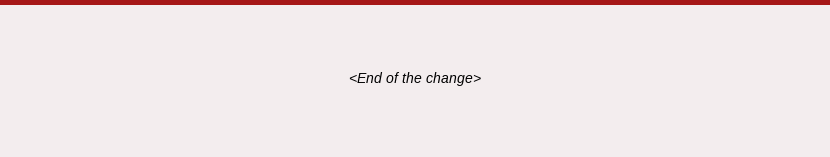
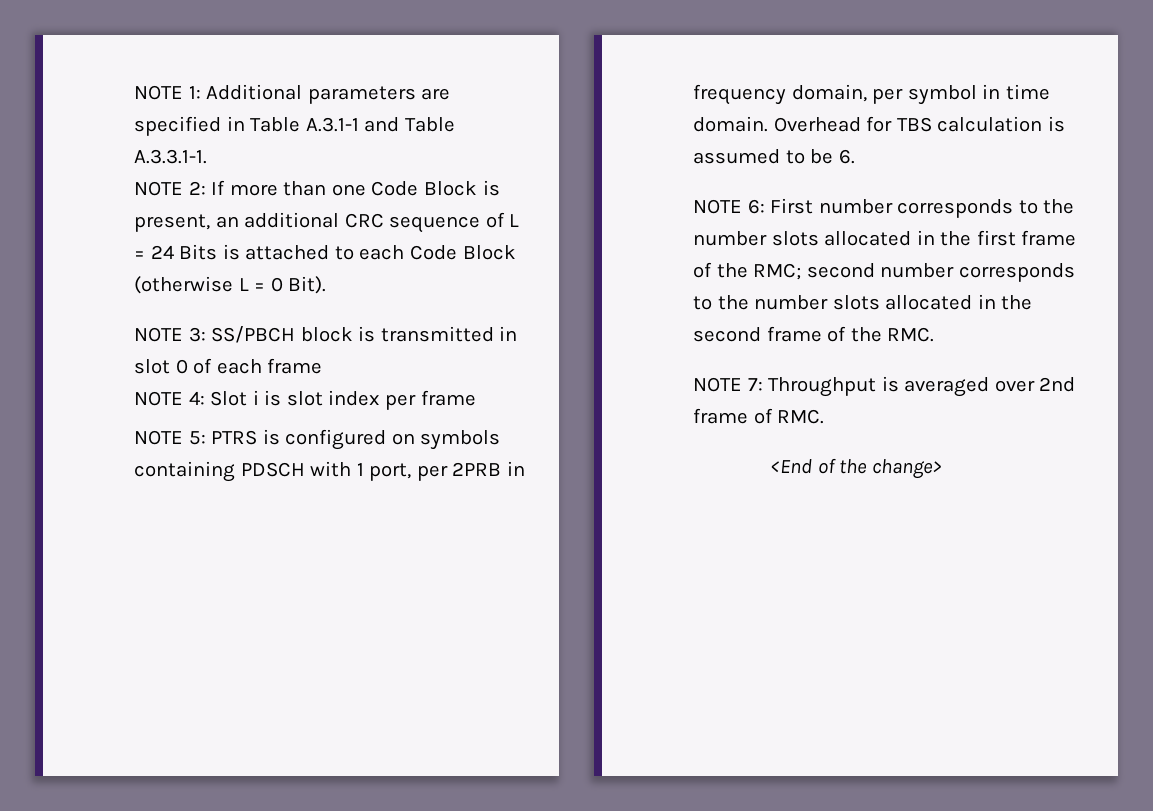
+ NOTE 1: Additional parameters are specified in Table A.3.1-1 and Table A.3.3.1-1.
+ NOTE 2: If more than one Code Block is present, an additional CRC sequence of L = 24 Bits is attached to each Code Block (otherwise L = 0 Bit).
+ NOTE 3: SS/PBCH block is transmitted in slot 0 of each frame
+ NOTE 4: Slot i is slot index per frame
+ NOTE 5: PTRS is configured on symbols containing PDSCH with 1 port, per 2PRB in frequency domain, per symbol in time domain. Overhead for TBS calculation is assumed to be 6.
+ NOTE 6: First number corresponds to the number slots allocated in the first frame of the RMC; second number corresponds to the number slots allocated in the second frame of the RMC.
+ NOTE 7: Throughput is averaged over 2nd frame of RMC.

